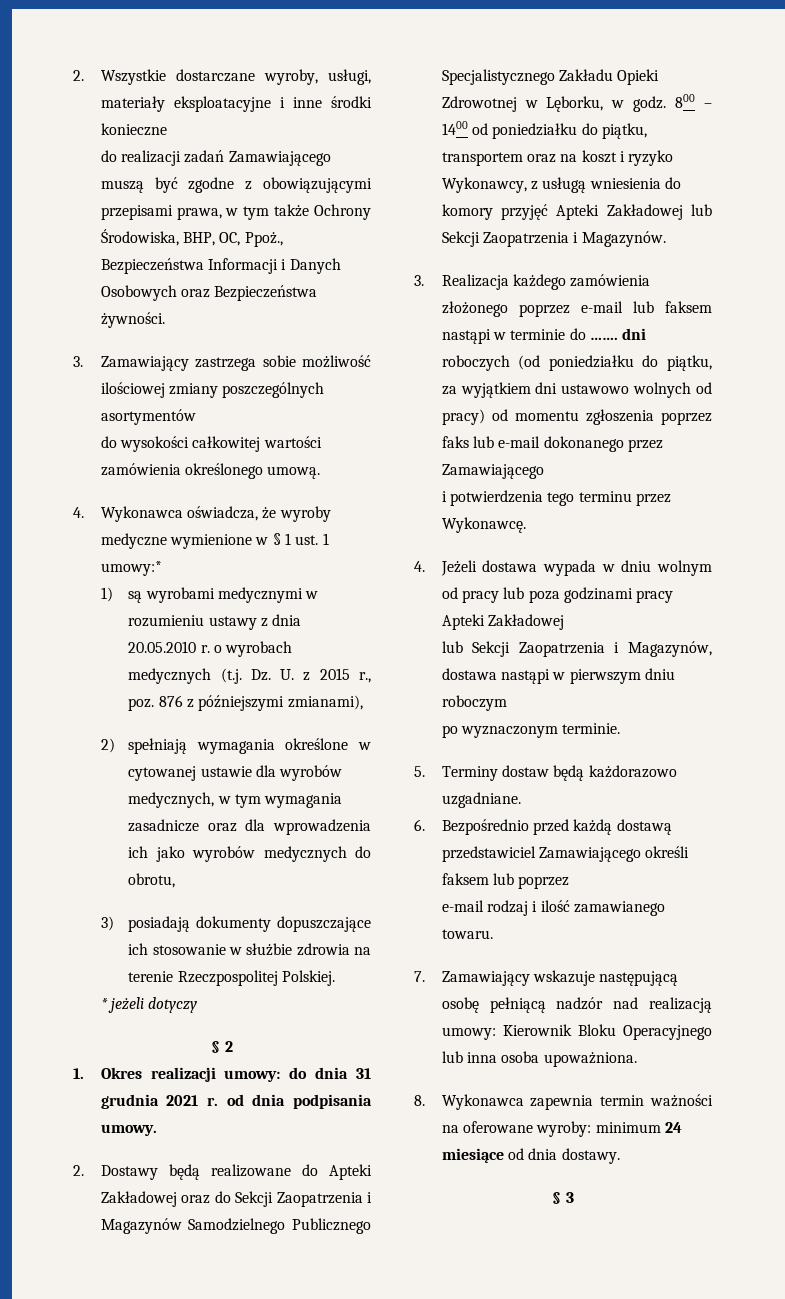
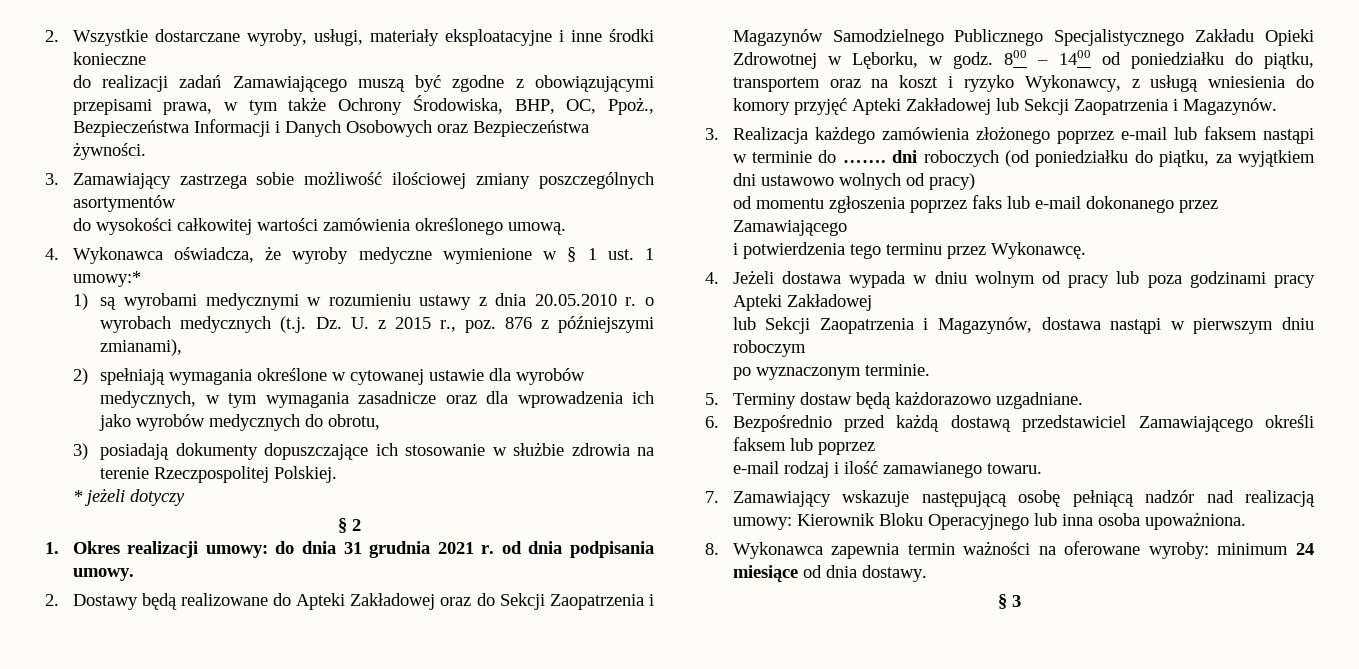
- 3. Realizacja każdego zamówienia złożonego poprzez e-mail lub faksem nastąpi w terminie do ……. dni roboczych (od poniedziałku do piątku, za wyjątkiem dni ustawowo wolnych od pracy) od momentu zgłoszenia poprzez faks lub e-mail dokonanego przez Zamawiającego
+ 3. Realizacja każdego zamówienia złożonego poprzez e-mail lub faksem nastąpi w terminie do ……. dni roboczych (od poniedziałku do piątku, za wyjątkiem dni ustawowo wolnych od pracy)
+ od momentu zgłoszenia poprzez faks lub e-mail dokonanego przez Zamawiającego

